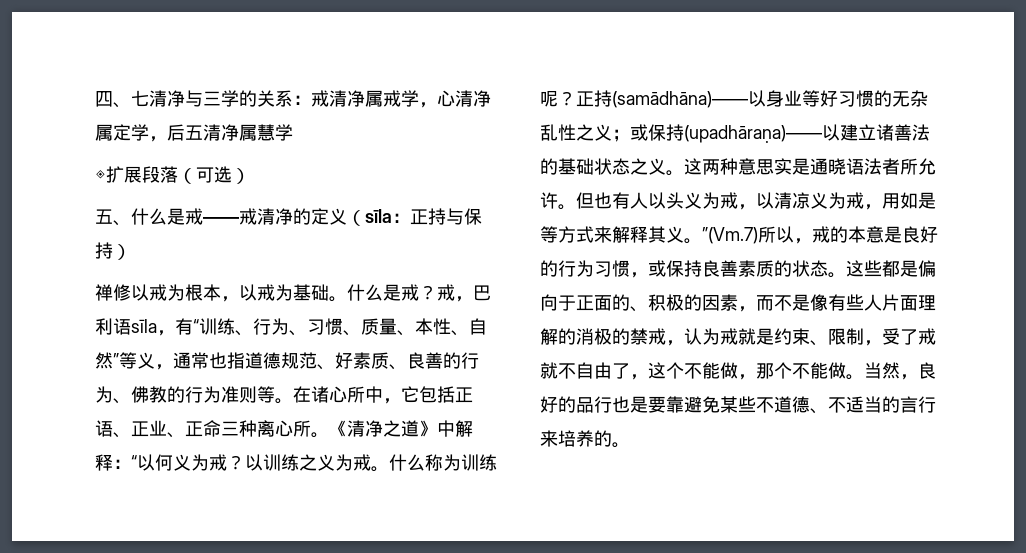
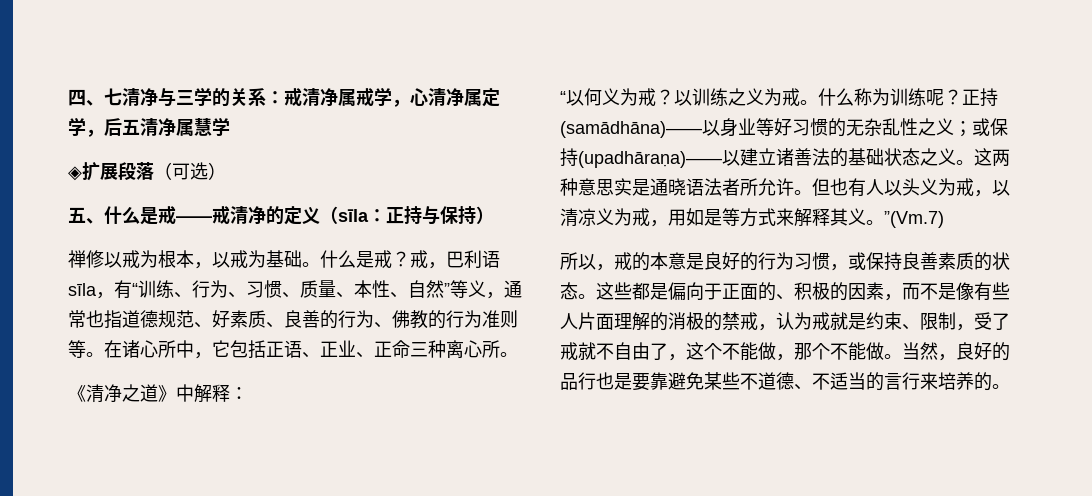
- 在诸心所中，它包括正语、正业、正命三种离心所。《清净之道》中解释：“以何义为戒？
+ 在诸心所中，它包括正语、正业、正命三种离心所。
+ 《清净之道》中解释：
+ “以何义为戒？
- 但也有人以头义为戒，以清凉义为戒，用如是等方式来解释其义。”(Vm.7)所以，戒的本意是良好的行为习惯，或保持良善素质的状态。
+ 但也有人以头义为戒，以清凉义为戒，用如是等方式来解释其义。”(Vm.7)
+ 所以，戒的本意是良好的行为习惯，或保持良善素质的状态。

